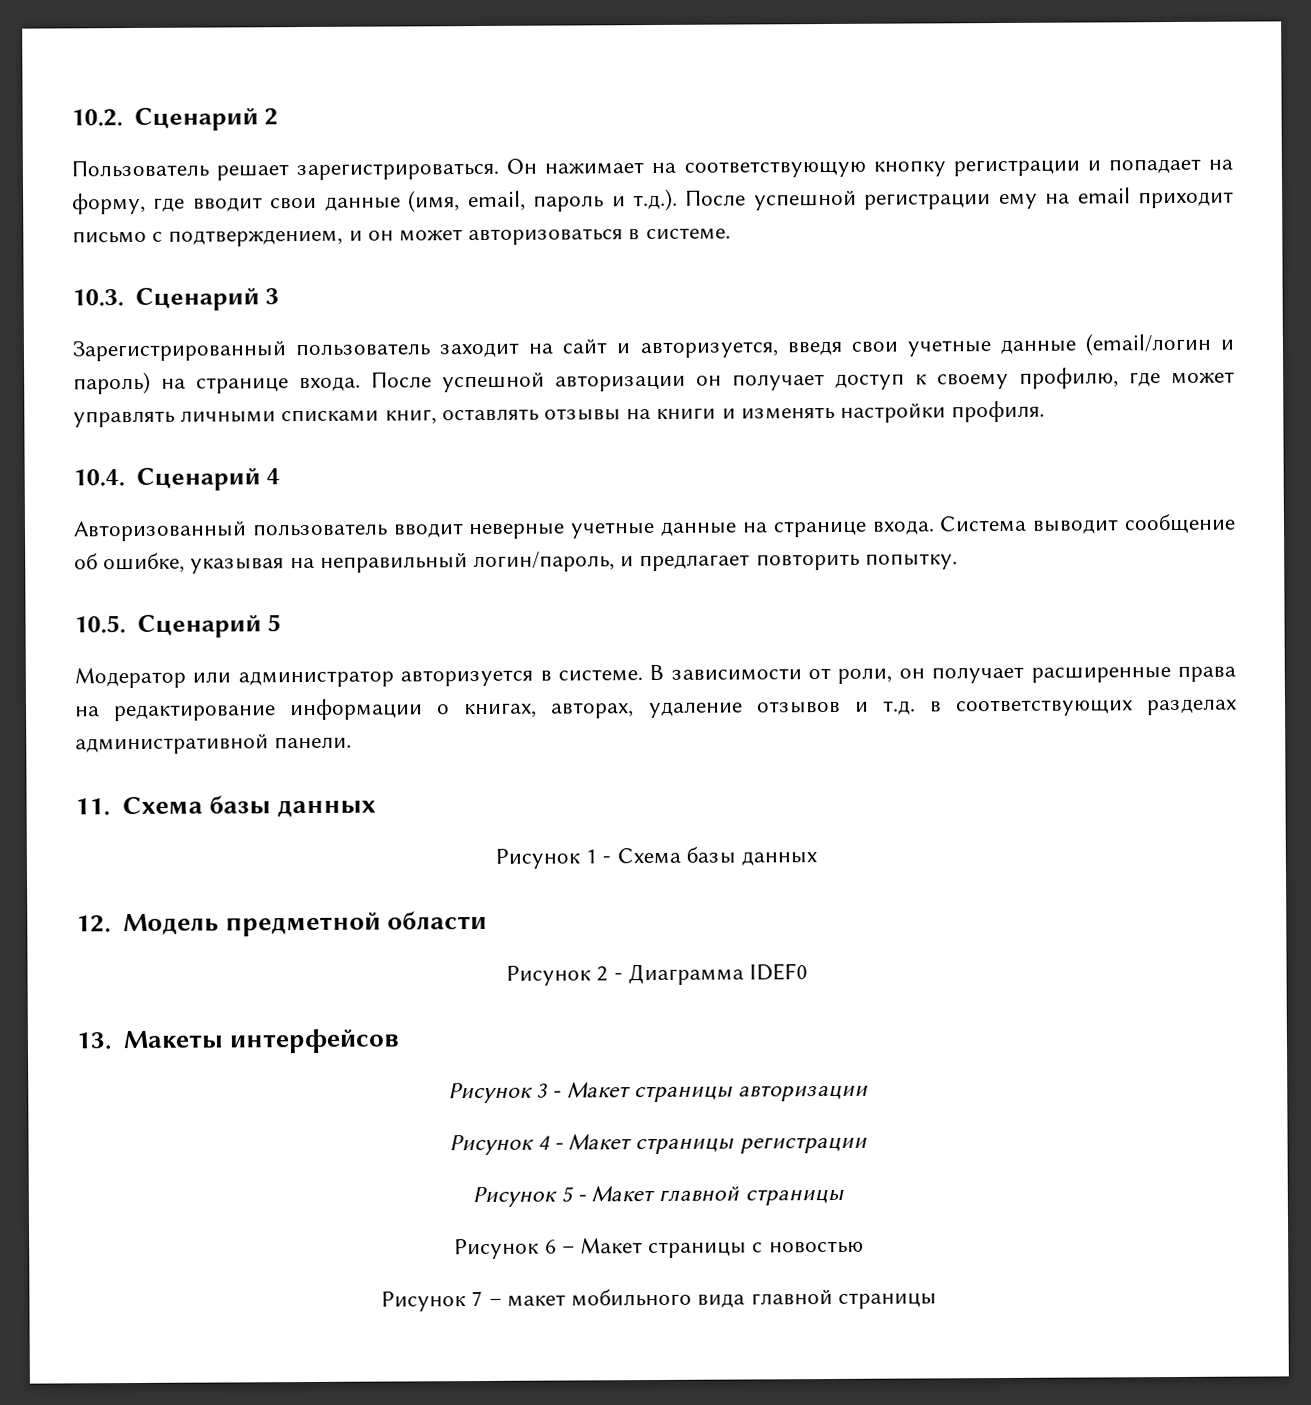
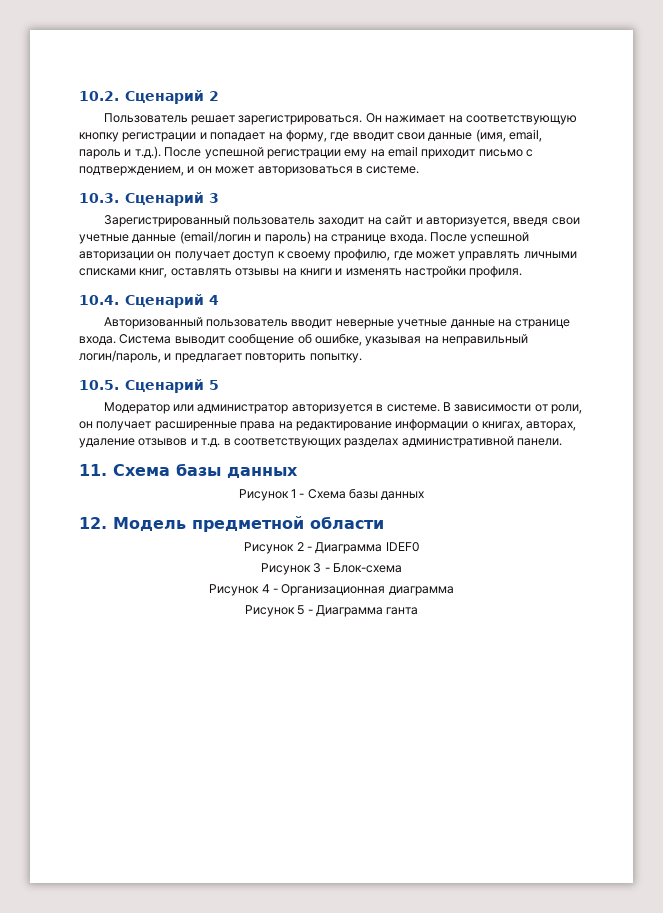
- 13. Макеты интерфейсов
- Рисунок 3 - Макет страницы авторизации
+ Рисунок 3 - Блок-схема
- Рисунок 4 - Макет страницы регистрации
+ Рисунок 4 - Организационная диаграмма
- Рисунок 5 - Макет главной страницы
- Рисунок 6 – Макет страницы с новостью
- Рисунок 7 – макет мобильного вида главной страницы
+ Рисунок 5 - Диаграмма ганта

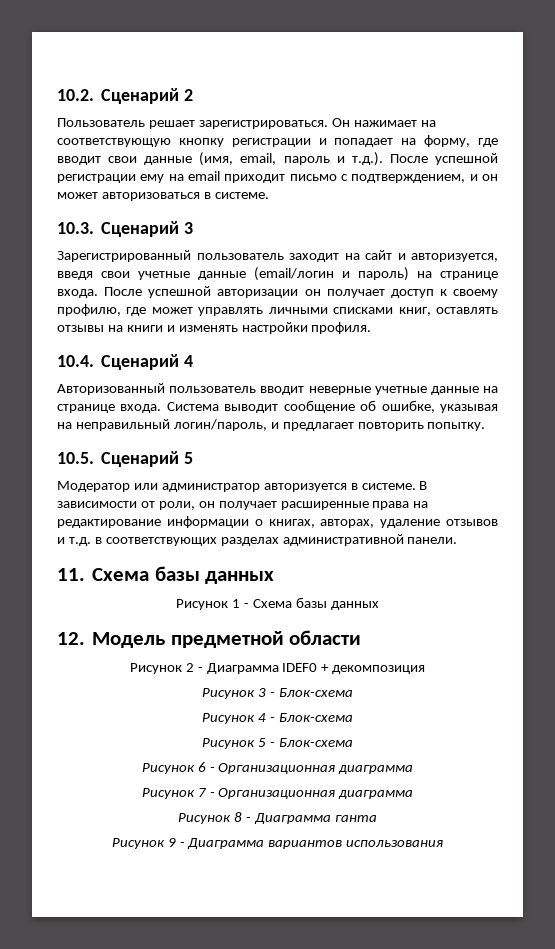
- Рисунок 2 - Диаграмма IDEF0
+ Рисунок 2 - Диаграмма IDEF0 + декомпозиция
- Рисунок 4 - Организационная диаграмма
- Рисунок 5 - Диаграмма ганта
+ Рисунок 4 - Блок-схема
+ Рисунок 5 - Блок-схема
+ Рисунок 6 - Организационная диаграмма
+ Рисунок 7 - Организационная диаграмма
+ Рисунок 8 - Диаграмма ганта
+ Рисунок 9 - Диаграмма вариантов использования

